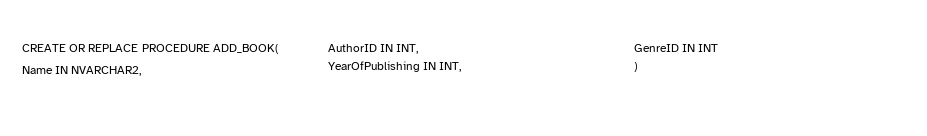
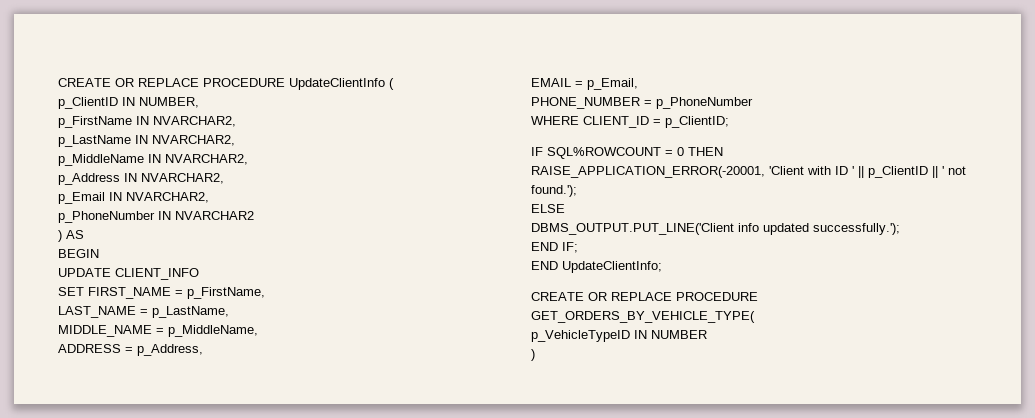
- CREATE OR REPLACE PROCEDURE ADD_BOOK(
- Name IN NVARCHAR2,
- AuthorID IN INT,
- YearOfPublishing IN INT,
- GenreID IN INT
+ CREATE OR REPLACE PROCEDURE UpdateClientInfo (
+ p_ClientID IN NUMBER,
+ p_FirstName IN NVARCHAR2,
+ p_LastName IN NVARCHAR2,
+ p_MiddleName IN NVARCHAR2,
+ p_Address IN NVARCHAR2,
+ p_Email IN NVARCHAR2,
+ p_PhoneNumber IN NVARCHAR2
+ ) AS
+ BEGIN
+ UPDATE CLIENT_INFO
+ SET FIRST_NAME = p_FirstName,
+ LAST_NAME = p_LastName,
+ MIDDLE_NAME = p_MiddleName,
+ ADDRESS = p_Address,
+ EMAIL = p_Email,
+ PHONE_NUMBER = p_PhoneNumber
+ WHERE CLIENT_ID = p_ClientID;
+ IF SQL%ROWCOUNT = 0 THEN
+ RAISE_APPLICATION_ERROR(-20001, 'Client with ID ' || p_ClientID || ' not found.');
+ ELSE
+ DBMS_OUTPUT.PUT_LINE('Client info updated successfully.');
+ END IF;
+ END UpdateClientInfo;
+ CREATE OR REPLACE PROCEDURE GET_ORDERS_BY_VEHICLE_TYPE(
+ p_VehicleTypeID IN NUMBER

